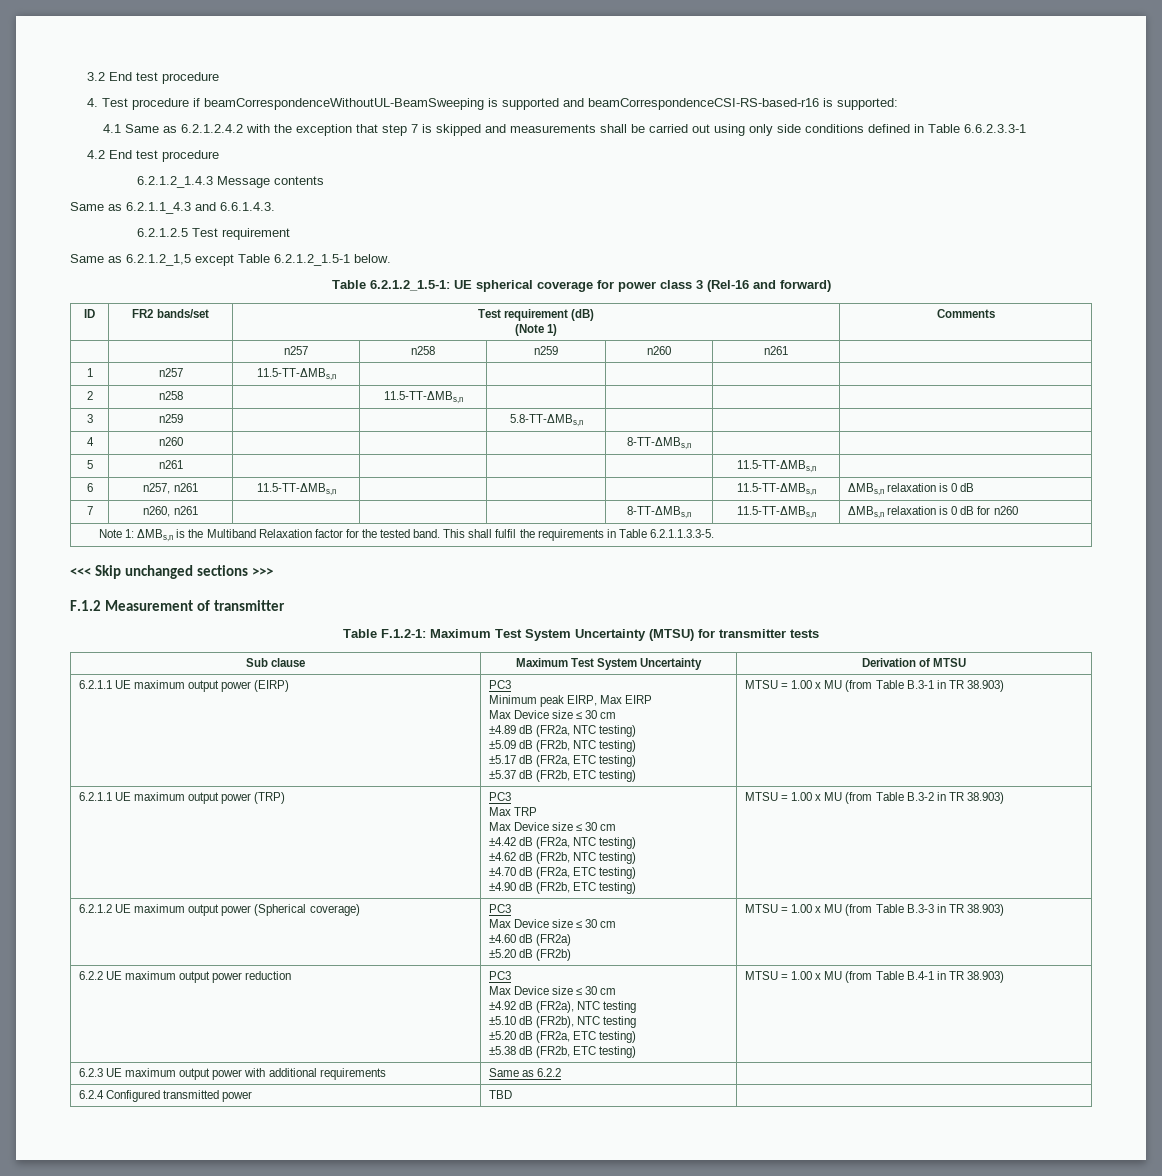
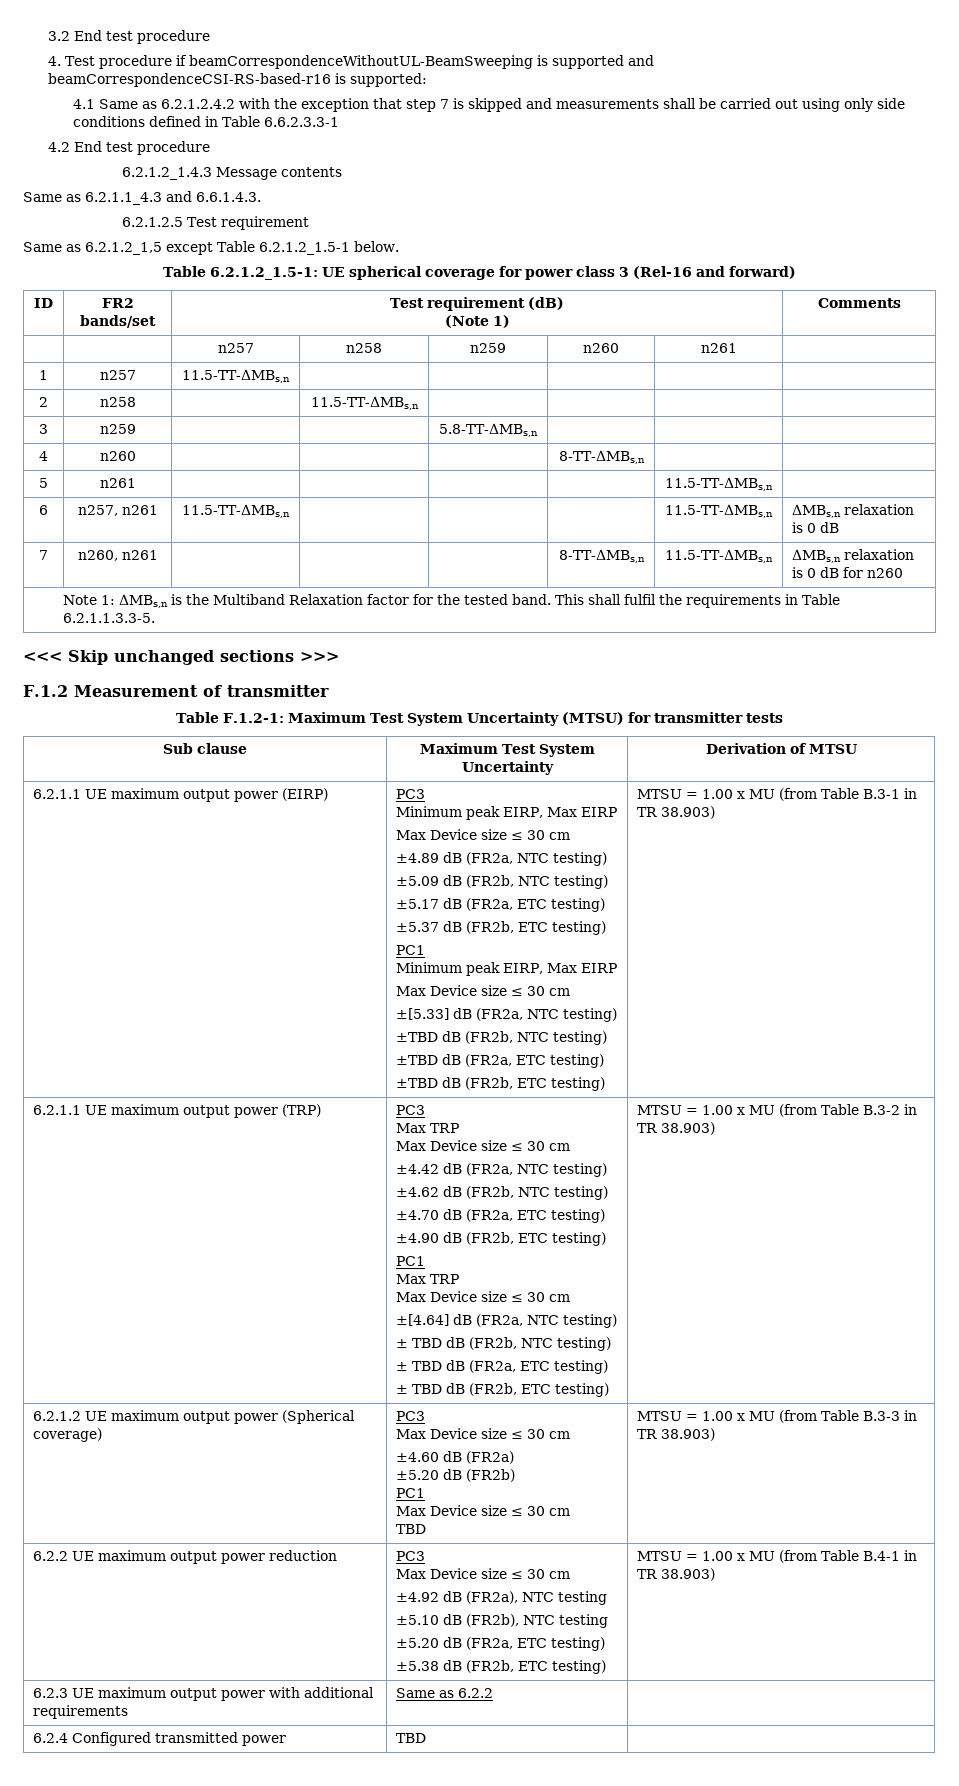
  ±5.37 dB (FR2b, ETC testing)
+ PC1
+ Minimum peak EIRP, Max EIRP
+ Max Device size ≤ 30 cm
+ ±[5.33] dB (FR2a, NTC testing)
+ ±TBD dB (FR2b, NTC testing)
+ ±TBD dB (FR2a, ETC testing)
+ ±TBD dB (FR2b, ETC testing)
  ±4.90 dB (FR2b, ETC testing)
+ PC1
+ Max TRP
+ Max Device size ≤ 30 cm
+ ±[4.64] dB (FR2a, NTC testing)
+ ± TBD dB (FR2b, NTC testing)
+ ± TBD dB (FR2a, ETC testing)
+ ± TBD dB (FR2b, ETC testing)
  6.2.1.2 UE maximum output power (Spherical coverage) | PC3
  Max Device size ≤ 30 cm
  ±4.60 dB (FR2a)
- ±5.20 dB (FR2b) | MTSU = 1.00 x MU (from Table B.3-3 in TR 38.903)
+ ±5.20 dB (FR2b)
+ PC1
+ Max Device size ≤ 30 cm
+ TBD | MTSU = 1.00 x MU (from Table B.3-3 in TR 38.903)

